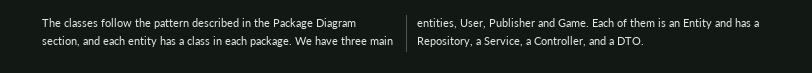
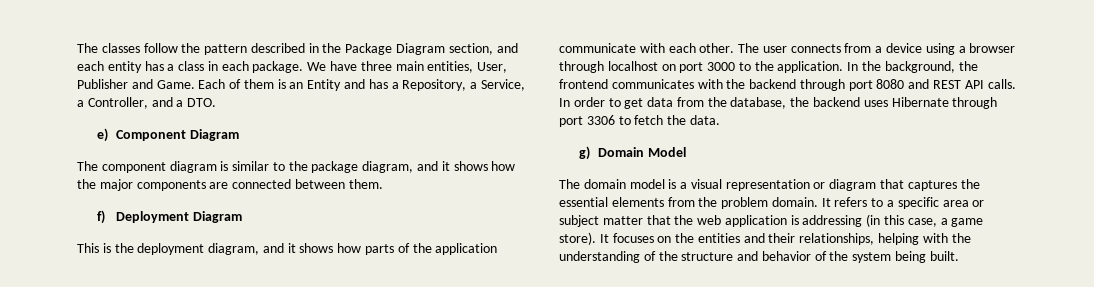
+ e) Component Diagram
+ The component diagram is similar to the package diagram, and it shows how the major components are connected between them.
+ f) Deployment Diagram
+ This is the deployment diagram, and it shows how parts of the application communicate with each other. The user connects from a device using a browser through localhost on port 3000 to the application. In the background, the frontend communicates with the backend through port 8080 and REST API calls. In order to get data from the database, the backend uses Hibernate through port 3306 to fetch the data.
+ g) Domain Model
+ The domain model is a visual representation or diagram that captures the essential elements from the problem domain. It refers to a specific area or subject matter that the web application is addressing (in this case, a game store). It focuses on the entities and their relationships, helping with the understanding of the structure and behavior of the system being built.

